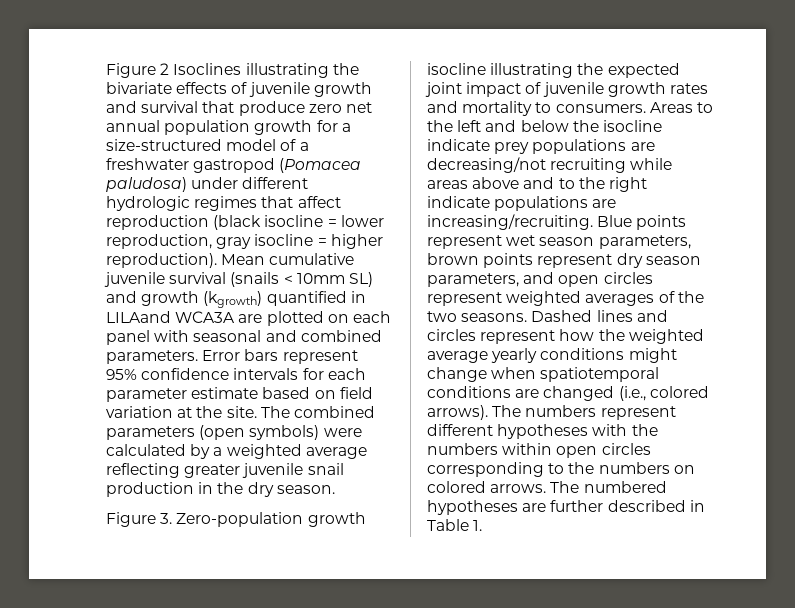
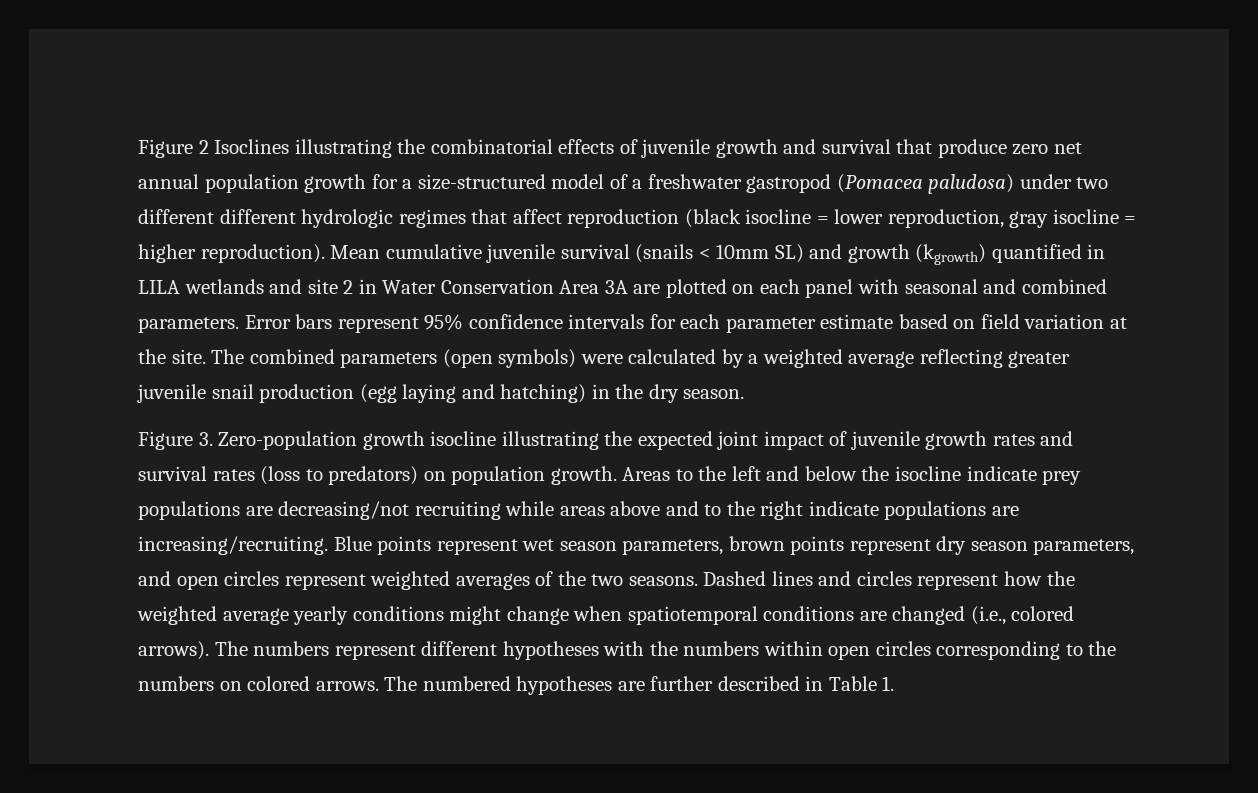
- Figure 2 Isoclines illustrating the bivariate effects of juvenile growth and survival that produce zero net annual population growth for a size-structured model of a freshwater gastropod (Pomacea paludosa) under different hydrologic regimes that affect reproduction (black isocline = lower reproduction, gray isocline = higher reproduction).
+ Figure 2 Isoclines illustrating the combinatorial effects of juvenile growth and survival that produce zero net annual population growth for a size-structured model of a freshwater gastropod (Pomacea paludosa) under two different different hydrologic regimes that affect reproduction (black isocline = lower reproduction, gray isocline = higher reproduction).
- Mean cumulative juvenile survival (snails < 10mm SL) and growth (kgrowth) quantified in LILAand WCA3A are plotted on each panel with seasonal and combined parameters.
+ Mean cumulative juvenile survival (snails < 10mm SL) and growth (kgrowth) quantified in LILA wetlands and site 2 in Water Conservation Area 3A are plotted on each panel with seasonal and combined parameters.
- The combined parameters (open symbols) were calculated by a weighted average reflecting greater juvenile snail production in the dry season.
+ The combined parameters (open symbols) were calculated by a weighted average reflecting greater juvenile snail production (egg laying and hatching) in the dry season.
- Figure 3. Zero-population growth isocline illustrating the expected joint impact of juvenile growth rates and mortality to consumers.
+ Figure 3. Zero-population growth isocline illustrating the expected joint impact of juvenile growth rates and survival rates (loss to predators) on population growth.

